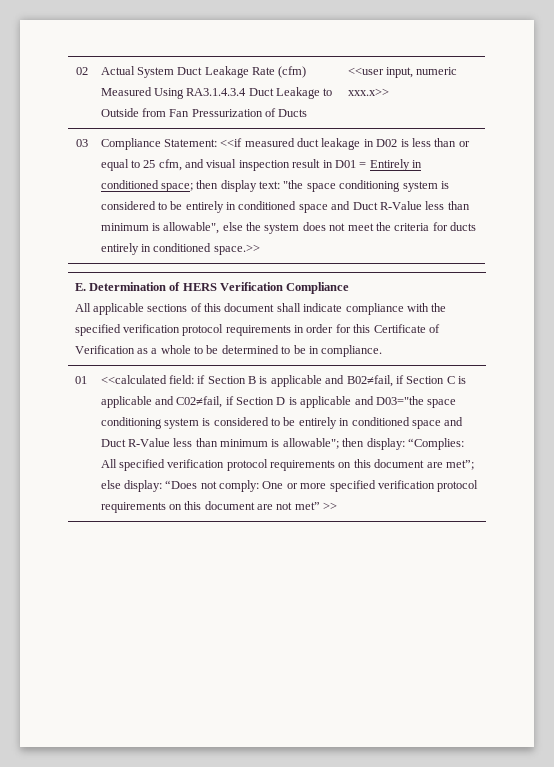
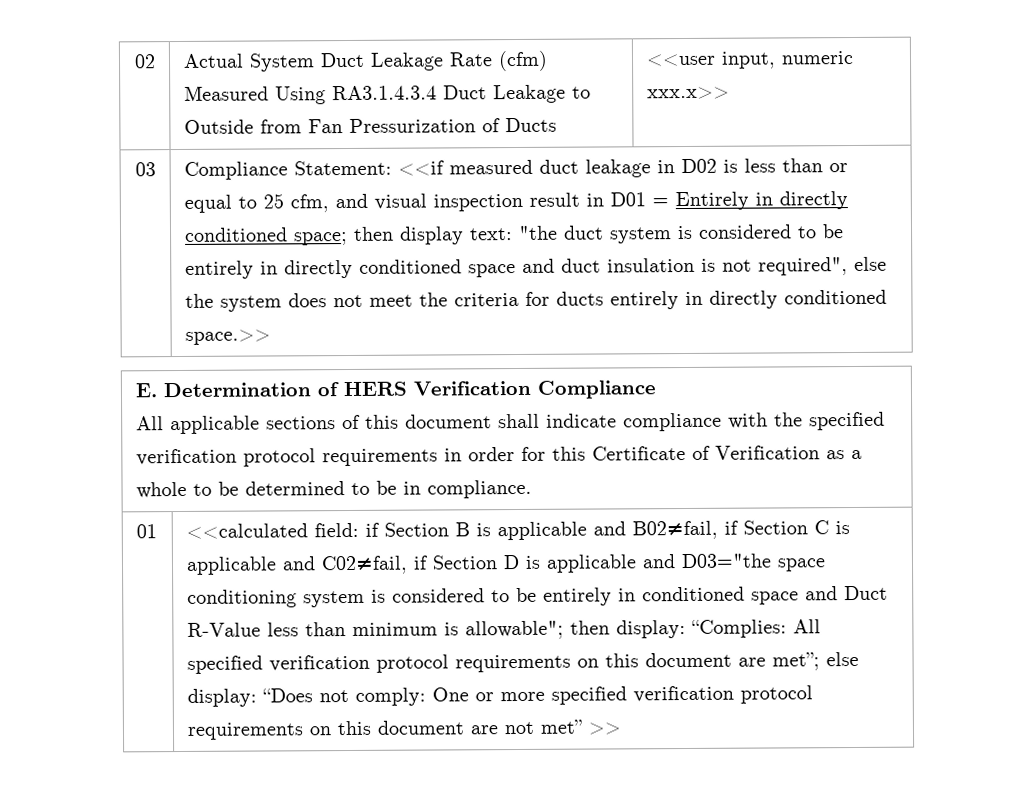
- Compliance Statement: <<if measured duct leakage in D02 is less than or equal to 25 cfm, and visual inspection result in D01 = Entirely in conditioned space; then display text: "the space conditioning system is considered to be entirely in conditioned space and Duct R-Value less than minimum is allowable", else the system does not meet the criteria for ducts entirely in conditioned space.>>
+ Compliance Statement: <<if measured duct leakage in D02 is less than or equal to 25 cfm, and visual inspection result in D01 = Entirely in directly conditioned space; then display text: "the duct system is considered to be entirely in directly conditioned space and duct insulation is not required", else the system does not meet the criteria for ducts entirely in directly conditioned space.>>

